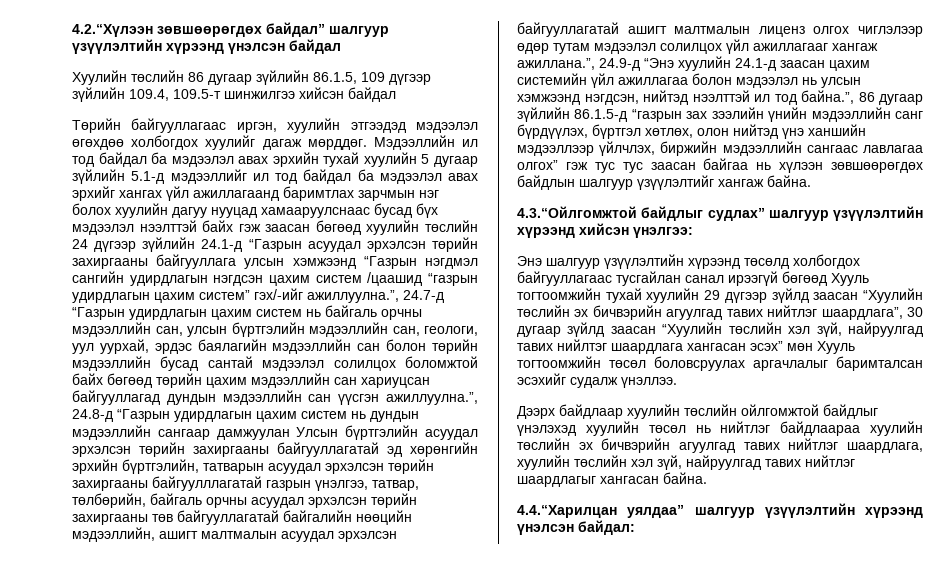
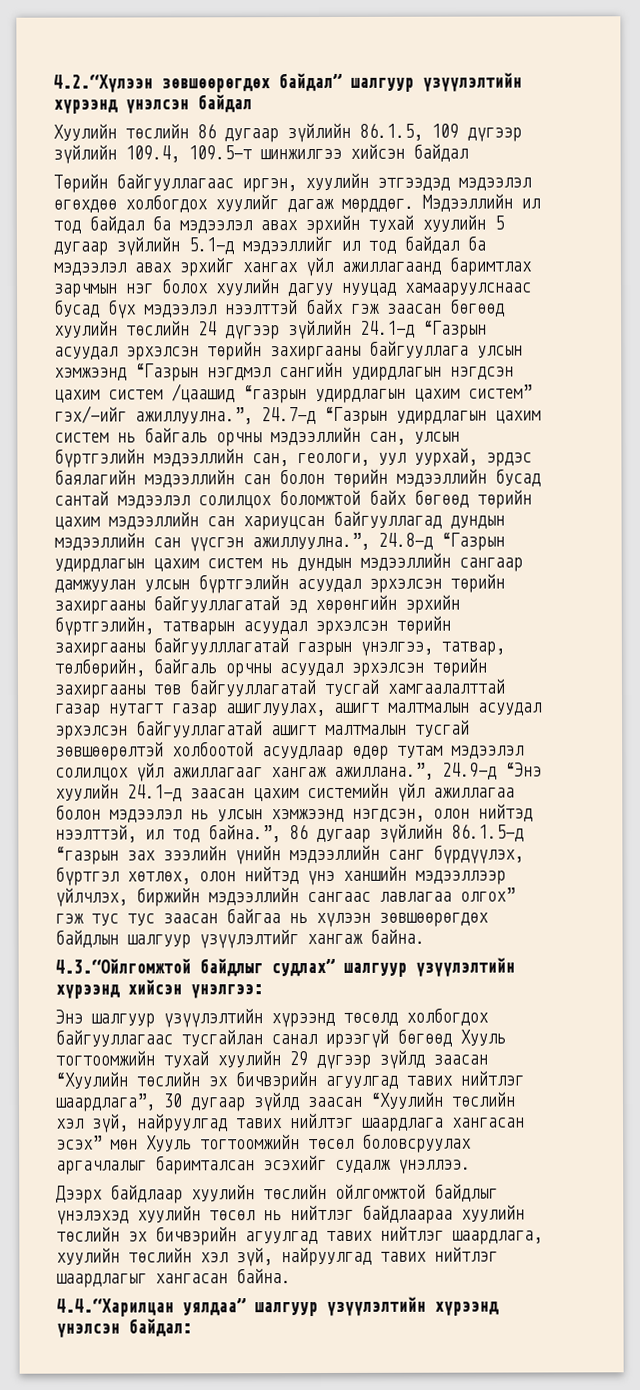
- Мэдээллийн ил тод байдал ба мэдээлэл авах эрхийн тухай хуулийн 5 дугаар зүйлийн 5.1-д мэдээллийг ил тод байдал ба мэдээлэл авах эрхийг хангах үйл ажиллагаанд баримтлах зарчмын нэг болох хуулийн дагуу нууцад хамааруулснаас бусад бүх мэдээлэл нээлттэй байх гэж заасан бөгөөд хуулийн төслийн 24 дүгээр зүйлийн 24.1-д “Газрын асуудал эрхэлсэн төрийн захиргааны байгууллага улсын хэмжээнд “Газрын нэгдмэл сангийн удирдлагын нэгдсэн цахим систем /цаашид “газрын удирдлагын цахим систем” гэх/-ийг ажиллуулна.”, 24.7-д “Газрын удирдлагын цахим систем нь байгаль орчны мэдээллийн сан, улсын бүртгэлийн мэдээллийн сан, геологи, уул уурхай, эрдэс баялагийн мэдээллийн сан болон төрийн мэдээллийн бусад сантай мэдээлэл солилцох боломжтой байх бөгөөд төрийн цахим мэдээллийн сан хариуцсан байгууллагад дундын мэдээллийн сан үүсгэн ажиллуулна.”, 24.8-д “Газрын удирдлагын цахим систем нь дундын мэдээллийн сангаар дамжуулан Улсын бүртгэлийн асуудал эрхэлсэн төрийн захиргааны байгууллагатай эд хөрөнгийн эрхийн бүртгэлийн, татварын асуудал эрхэлсэн төрийн захиргааны байгуулллагатай газрын үнэлгээ, татвар, төлбөрийн, байгаль орчны асуудал эрхэлсэн төрийн захиргааны төв байгууллагатай байгалийн нөөцийн мэдээллийн, ашигт малтмалын асуудал эрхэлсэн байгууллагатай ашигт малтмалын лиценз олгох чиглэлээр өдөр тутам мэдээлэл солилцох үйл ажиллагааг хангаж ажиллана.”, 24.9-д “Энэ хуулийн 24.1-д заасан цахим системийн үйл ажиллагаа болон мэдээлэл нь улсын хэмжээнд нэгдсэн, нийтэд нээлттэй ил тод байна.”, 86 дугаар зүйлийн 86.1.5-д “газрын зах зээлийн үнийн мэдээллийн санг бүрдүүлэх, бүртгэл хөтлөх, олон нийтэд үнэ ханшийн мэдээллээр үйлчлэх, биржийн мэдээллийн сангаас лавлагаа олгох” гэж тус тус заасан байгаа нь хүлээн зөвшөөрөгдөх байдлын шалгуур үзүүлэлтийг хангаж байна.
+ Мэдээллийн ил тод байдал ба мэдээлэл авах эрхийн тухай хуулийн 5 дугаар зүйлийн 5.1-д мэдээллийг ил тод байдал ба мэдээлэл авах эрхийг хангах үйл ажиллагаанд баримтлах зарчмын нэг болох хуулийн дагуу нууцад хамааруулснаас бусад бүх мэдээлэл нээлттэй байх гэж заасан бөгөөд хуулийн төслийн 24 дүгээр зүйлийн 24.1-д “Газрын асуудал эрхэлсэн төрийн захиргааны байгууллага улсын хэмжээнд “Газрын нэгдмэл сангийн удирдлагын нэгдсэн цахим систем /цаашид “газрын удирдлагын цахим систем” гэх/-ийг ажиллуулна.”, 24.7-д “Газрын удирдлагын цахим систем нь байгаль орчны мэдээллийн сан, улсын бүртгэлийн мэдээллийн сан, геологи, уул уурхай, эрдэс баялагийн мэдээллийн сан болон төрийн мэдээллийн бусад сантай мэдээлэл солилцох боломжтой байх бөгөөд төрийн цахим мэдээллийн сан хариуцсан байгууллагад дундын мэдээллийн сан үүсгэн ажиллуулна.”, 24.8-д “Газрын удирдлагын цахим систем нь дундын мэдээллийн сангаар дамжуулан улсын бүртгэлийн асуудал эрхэлсэн төрийн захиргааны байгууллагатай эд хөрөнгийн эрхийн бүртгэлийн, татварын асуудал эрхэлсэн төрийн захиргааны байгуулллагатай газрын үнэлгээ, татвар, төлбөрийн, байгаль орчны асуудал эрхэлсэн төрийн захиргааны төв байгууллагатай тусгай хамгаалалттай газар нутагт газар ашиглуулах, ашигт малтмалын асуудал эрхэлсэн байгууллагатай ашигт малтмалын тусгай зөвшөөрөлтэй холбоотой асуудлаар өдөр тутам мэдээлэл солилцох үйл ажиллагааг хангаж ажиллана.”, 24.9-д “Энэ хуулийн 24.1-д заасан цахим системийн үйл ажиллагаа болон мэдээлэл нь улсын хэмжээнд нэгдсэн, олон нийтэд нээлттэй, ил тод байна.”, 86 дугаар зүйлийн 86.1.5-д “газрын зах зээлийн үнийн мэдээллийн санг бүрдүүлэх, бүртгэл хөтлөх, олон нийтэд үнэ ханшийн мэдээллээр үйлчлэх, биржийн мэдээллийн сангаас лавлагаа олгох” гэж тус тус заасан байгаа нь хүлээн зөвшөөрөгдөх байдлын шалгуур үзүүлэлтийг хангаж байна.

